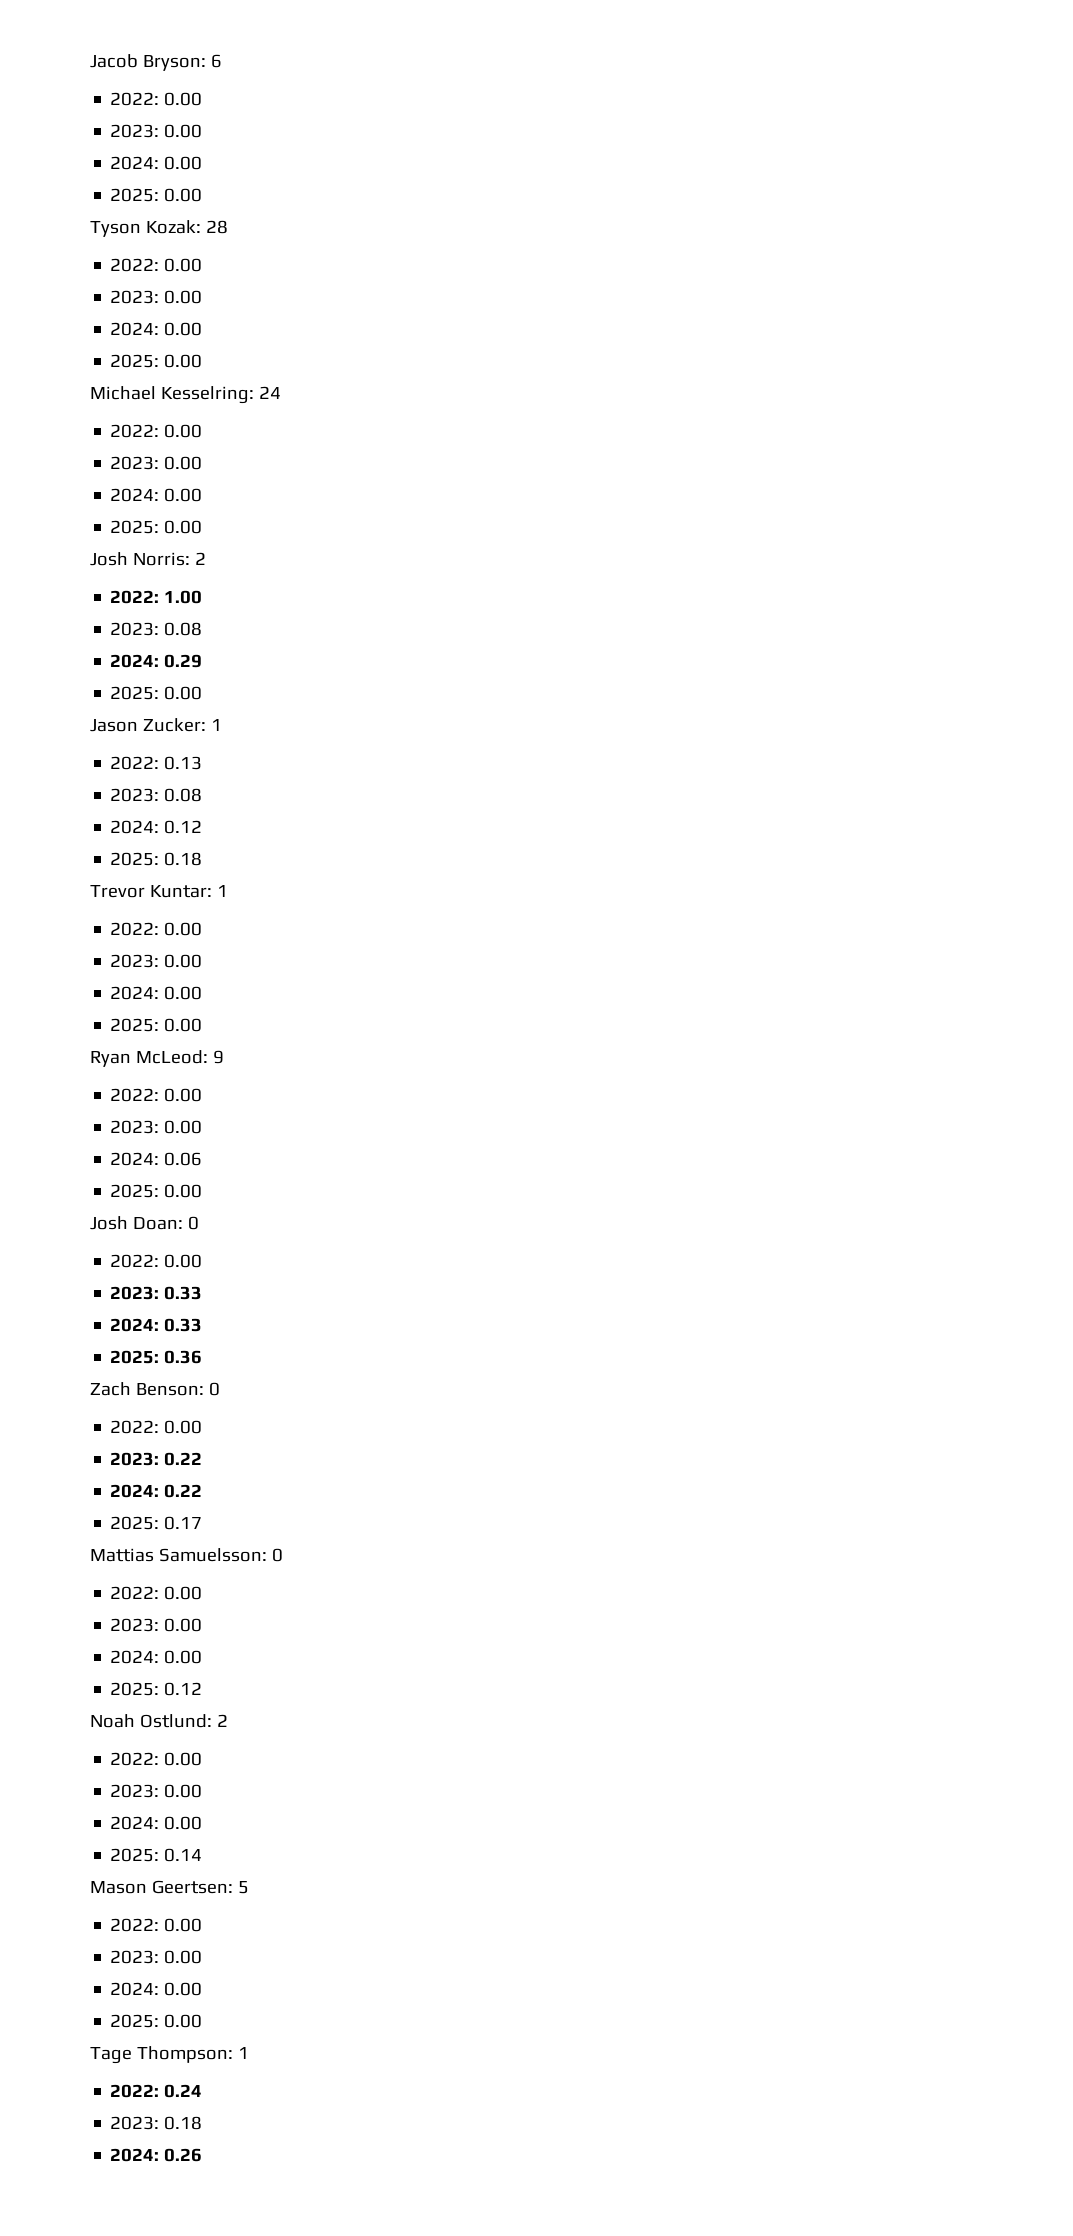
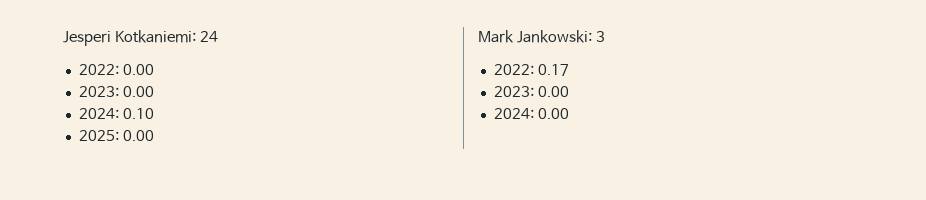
- Jacob Bryson: 6
- 2022: 0.00
- 2023: 0.00
- 2024: 0.00
- 2025: 0.00
- Tyson Kozak: 28
- 2022: 0.00
- 2023: 0.00
- 2024: 0.00
- 2025: 0.00
- Michael Kesselring: 24
+ Jesperi Kotkaniemi: 24
  2022: 0.00
  2023: 0.00
- 2024: 0.00
+ 2024: 0.10
  2025: 0.00
- Josh Norris: 2
- 2022: 1.00
- 2023: 0.08
- 2024: 0.29
- 2025: 0.00
- Jason Zucker: 1
- 2022: 0.13
- 2023: 0.08
- 2024: 0.12
- 2025: 0.18
- Trevor Kuntar: 1
- 2022: 0.00
+ Mark Jankowski: 3
+ 2022: 0.17
  2023: 0.00
  2024: 0.00
- 2025: 0.00
- Ryan McLeod: 9
- 2022: 0.00
- 2023: 0.00
- 2024: 0.06
- 2025: 0.00
- Josh Doan: 0
- 2022: 0.00
- 2023: 0.33
- 2024: 0.33
- 2025: 0.36
- Zach Benson: 0
- 2022: 0.00
- 2023: 0.22
- 2024: 0.22
- 2025: 0.17
- Mattias Samuelsson: 0
- 2022: 0.00
- 2023: 0.00
- 2024: 0.00
- 2025: 0.12
- Noah Ostlund: 2
- 2022: 0.00
- 2023: 0.00
- 2024: 0.00
- 2025: 0.14
- Mason Geertsen: 5
- 2022: 0.00
- 2023: 0.00
- 2024: 0.00
- 2025: 0.00
- Tage Thompson: 1
- 2022: 0.24
- 2023: 0.18
- 2024: 0.26

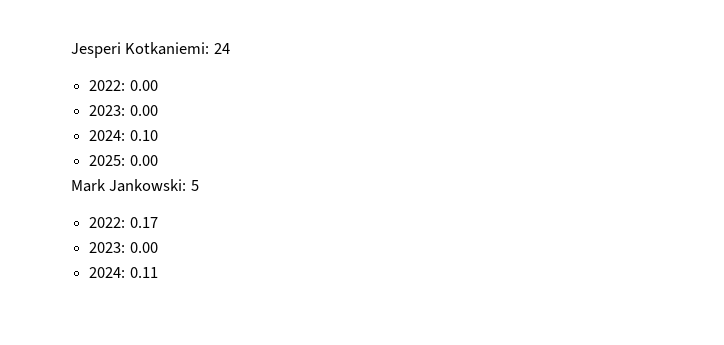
- Mark Jankowski: 3
+ Mark Jankowski: 5
- 2024: 0.00
+ 2024: 0.11

